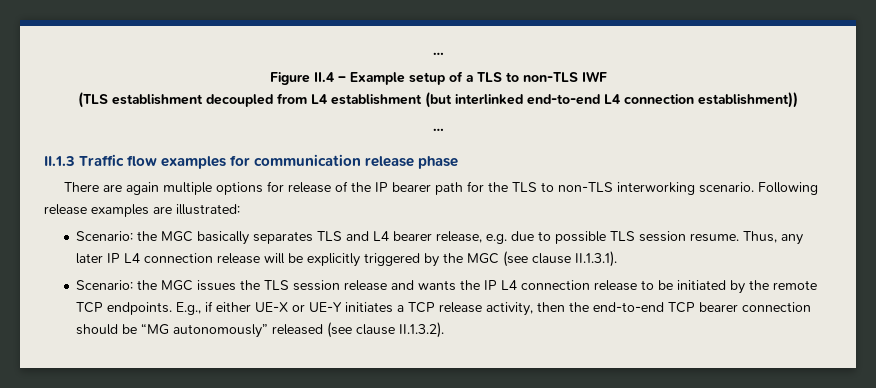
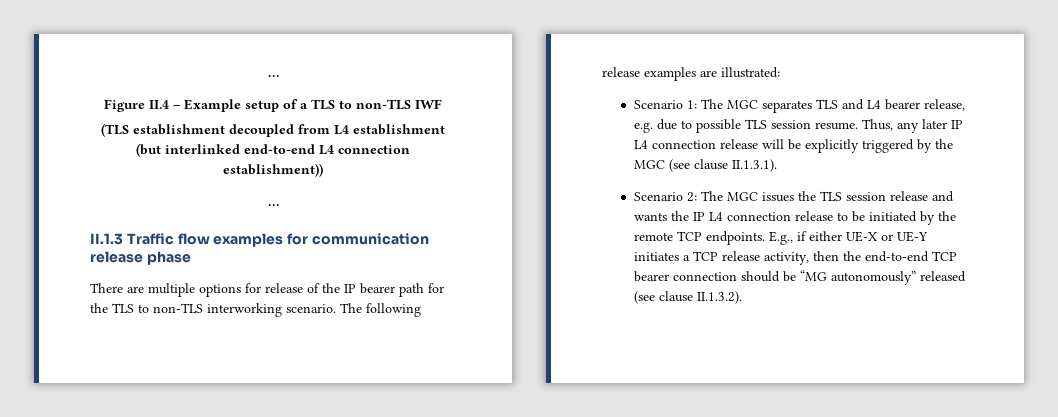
- There are again multiple options for release of the IP bearer path for the TLS to non-TLS interworking scenario.
+ There are multiple options for release of the IP bearer path for the TLS to non-TLS interworking scenario.
- Following release examples are illustrated:
+ The following release examples are illustrated:
- Scenario: the MGC basically separates TLS and L4 bearer release, e.g. due to possible TLS session resume.
+ Scenario 1: The MGC separates TLS and L4 bearer release, e.g. due to possible TLS session resume.
- Scenario: the MGC issues the TLS session release and wants the IP L4 connection release to be initiated by the remote TCP endpoints.
+ Scenario 2: The MGC issues the TLS session release and wants the IP L4 connection release to be initiated by the remote TCP endpoints.

